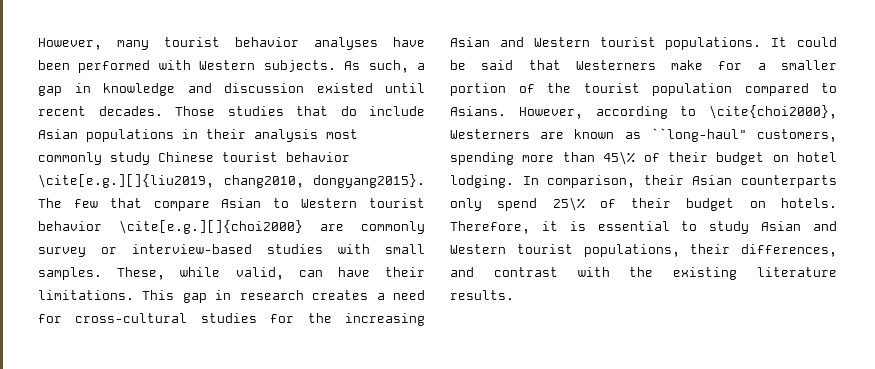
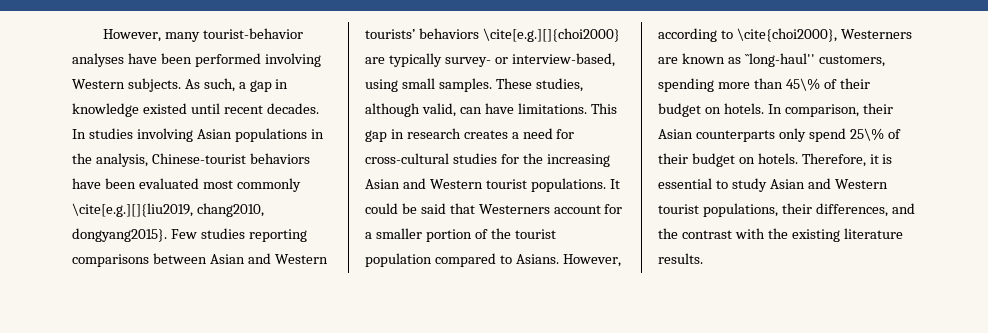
- However, many tourist behavior analyses have been performed with Western subjects.
+ However, many tourist-behavior analyses have been performed involving Western subjects.
- As such, a gap in knowledge and discussion existed until recent decades.
+ As such, a gap in knowledge existed until recent decades.
- Those studies that do include Asian populations in their analysis most commonly study Chinese tourist behavior \cite[e.g.][]{liu2019, chang2010, dongyang2015}. The few that compare Asian to Western tourist behavior \cite[e.g.][]{choi2000} are commonly survey or interview-based studies with small samples. These, while valid, can have their limitations.
+ In studies involving Asian populations in the analysis, Chinese-tourist behaviors have been evaluated most commonly \cite[e.g.][]{liu2019, chang2010, dongyang2015}. Few studies reporting comparisons between Asian and Western tourists’ behaviors \cite[e.g.][]{choi2000} are typically survey- or interview-based, using small samples. These studies, although valid, can have limitations.
- It could be said that Westerners make for a smaller portion of the tourist population compared to Asians.
+ It could be said that Westerners account for a smaller portion of the tourist population compared to Asians.
- However, according to \cite{choi2000}, Westerners are known as ``long-haul" customers, spending more than 45\% of their budget on hotel lodging.
+ However, according to \cite{choi2000}, Westerners are known as ``long-haul'' customers, spending more than 45\% of their budget on hotels.
- Therefore, it is essential to study Asian and Western tourist populations, their differences, and contrast with the existing literature results.
+ Therefore, it is essential to study Asian and Western tourist populations, their differences, and the contrast with the existing literature results.

